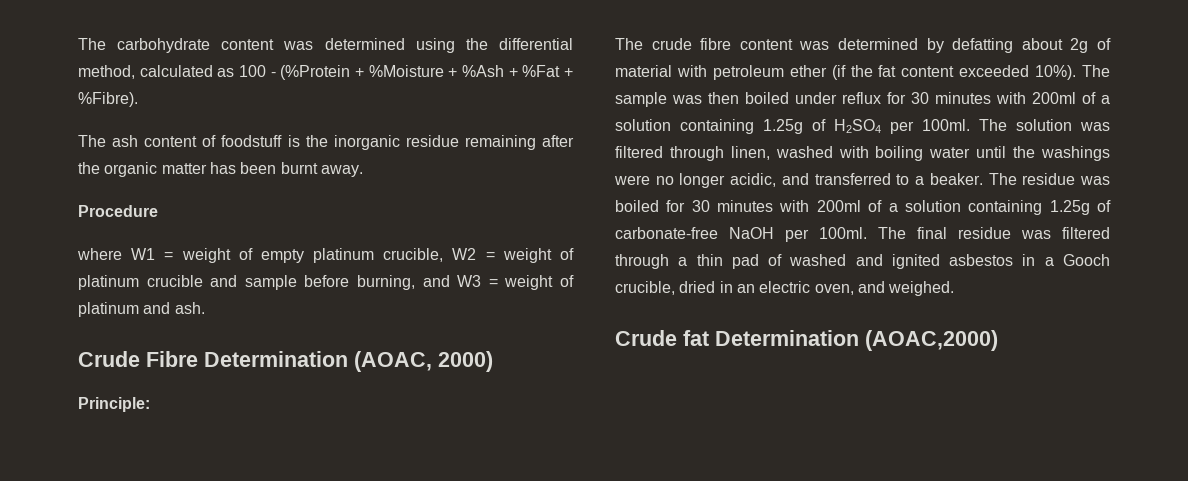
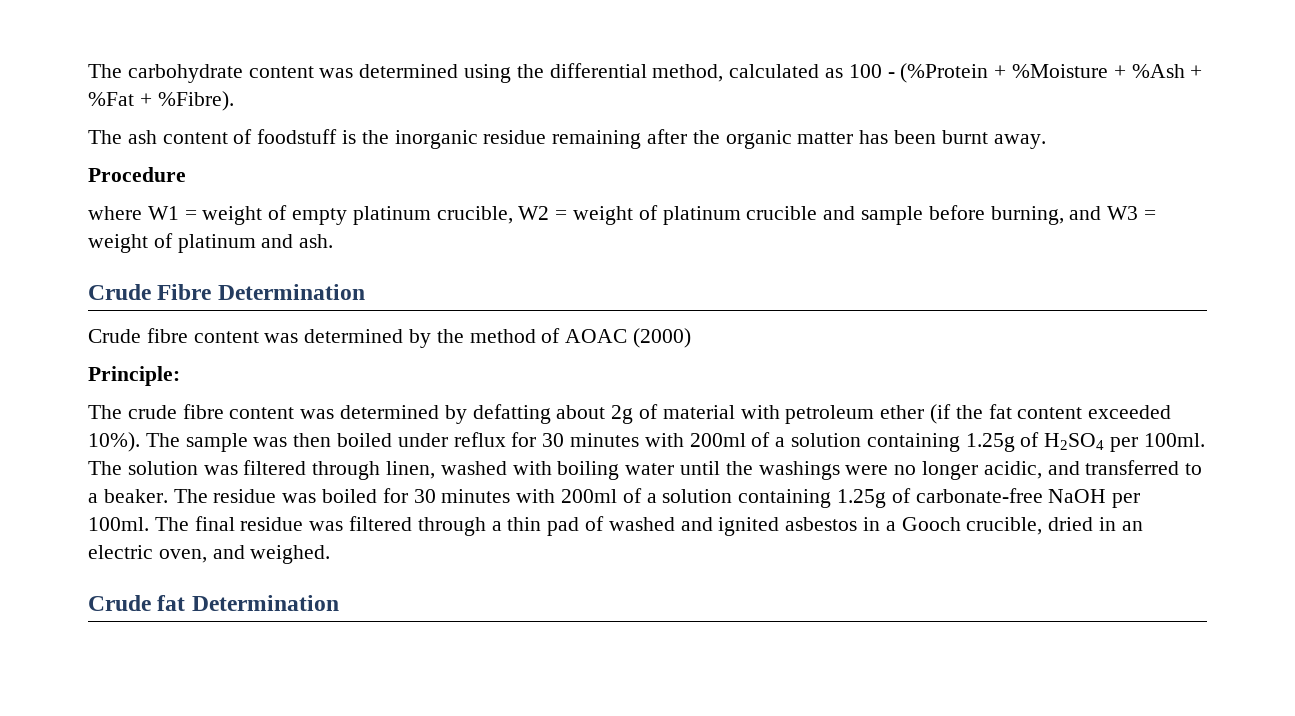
- Crude Fibre Determination (AOAC, 2000)
+ Crude Fibre Determination
+ Crude fibre content was determined by the method of AOAC (2000)
- Crude fat Determination (AOAC,2000)
+ Crude fat Determination

